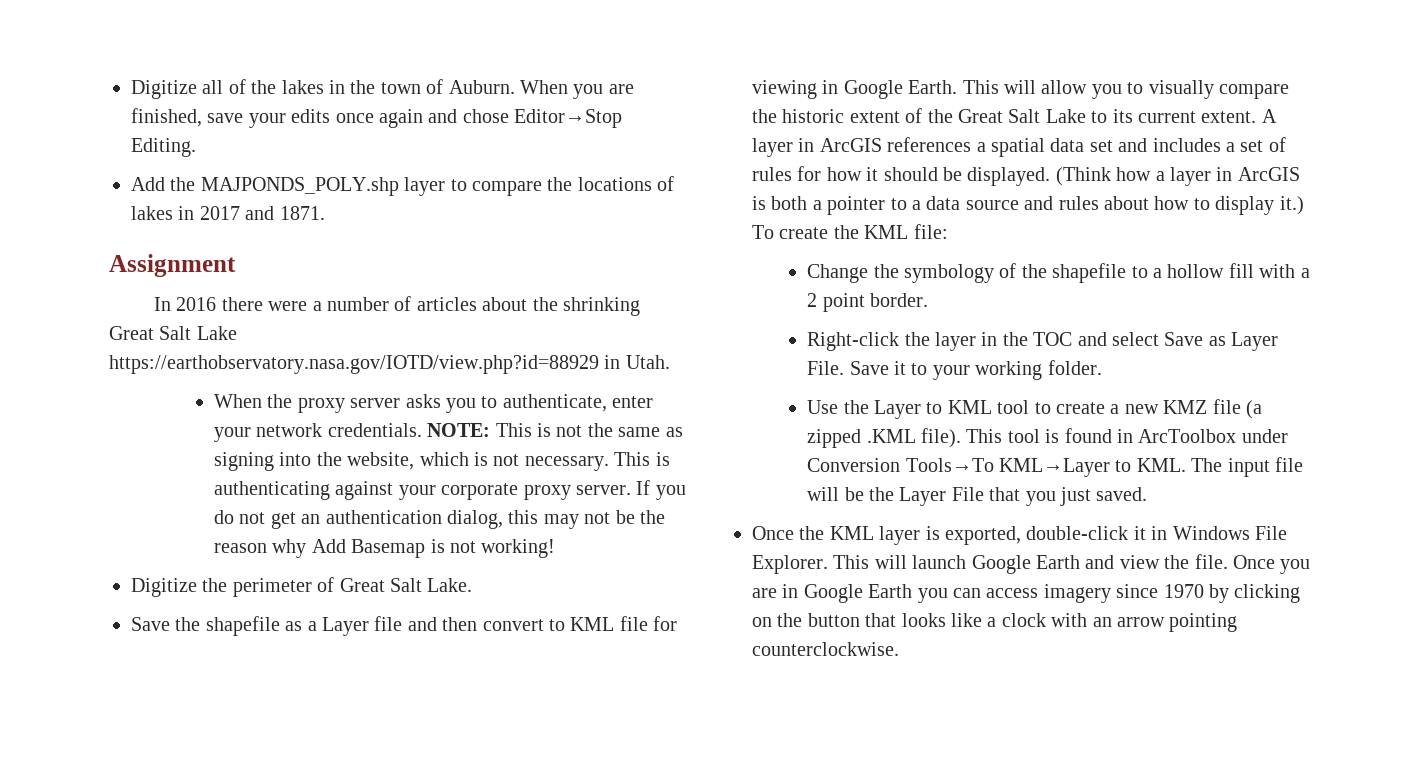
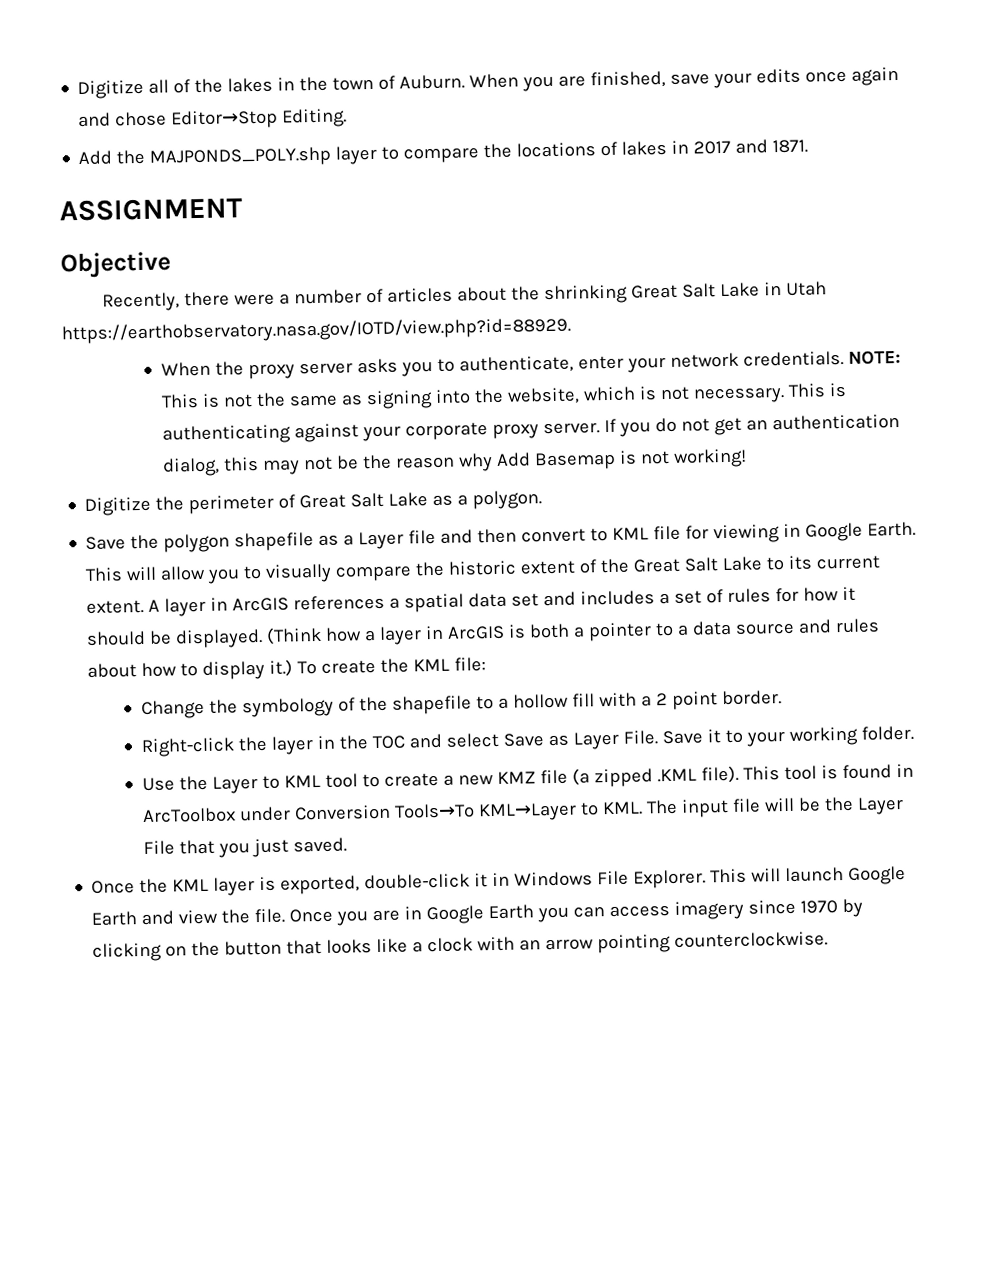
- Assignment
- In 2016 there were a number of articles about the shrinking Great Salt Lake https://earthobservatory.nasa.gov/IOTD/view.php?id=88929 in Utah.
+ ASSIGNMENT
+ Objective
+ Recently, there were a number of articles about the shrinking Great Salt Lake in Utah https://earthobservatory.nasa.gov/IOTD/view.php?id=88929.
- Digitize the perimeter of Great Salt Lake.
+ Digitize the perimeter of Great Salt Lake as a polygon.
- Save the shapefile as a Layer file and then convert to KML file for viewing in Google Earth.
+ Save the polygon shapefile as a Layer file and then convert to KML file for viewing in Google Earth.

